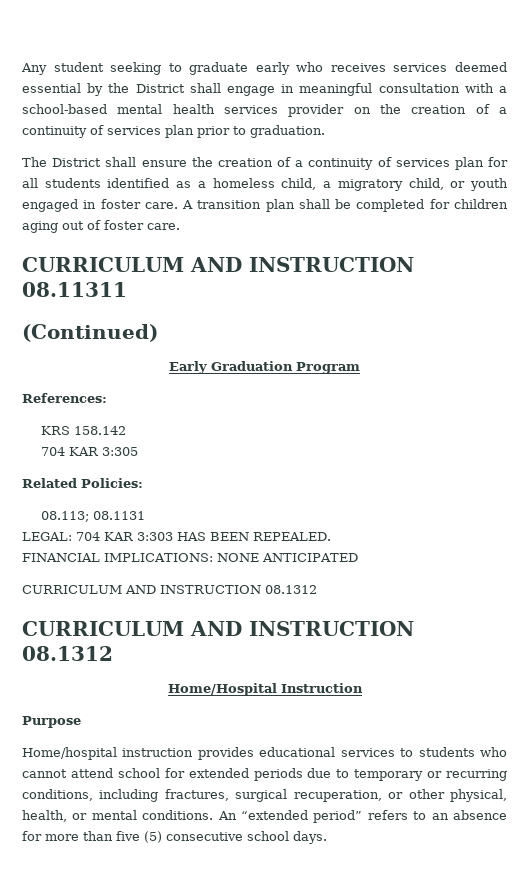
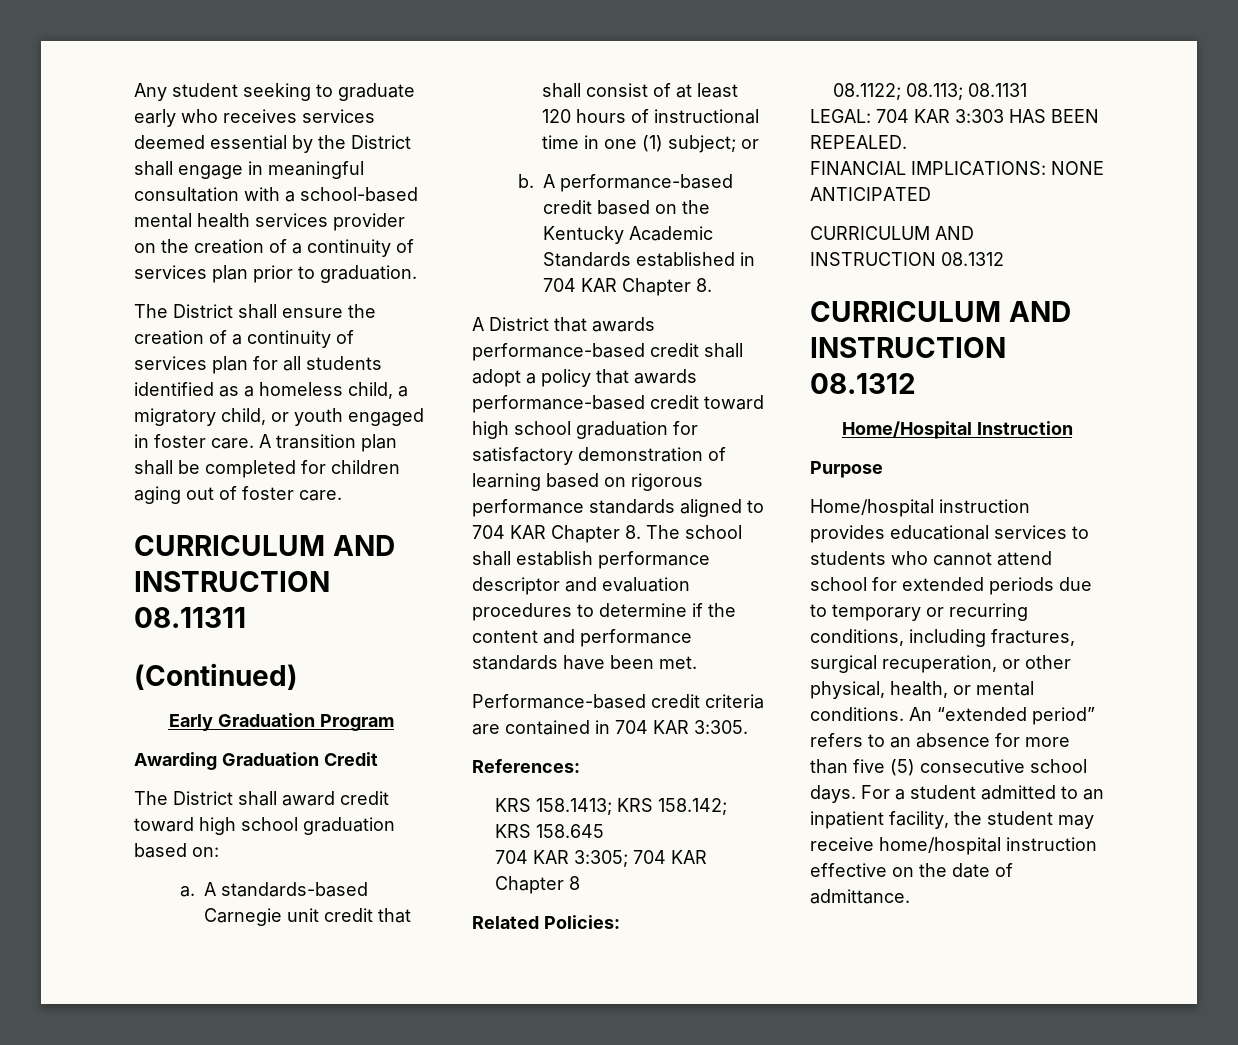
+ Awarding Graduation Credit
+ The District shall award credit toward high school graduation based on:
+ a. A standards-based Carnegie unit credit that shall consist of at least 120 hours of instructional time in one (1) subject; or
+ b. A performance-based credit based on the Kentucky Academic Standards established in 704 KAR Chapter 8.
+ A District that awards performance-based credit shall adopt a policy that awards performance-based credit toward high school graduation for satisfactory demonstration of learning based on rigorous performance standards aligned to 704 KAR Chapter 8. The school shall establish performance descriptor and evaluation procedures to determine if the content and performance standards have been met.
+ Performance-based credit criteria are contained in 704 KAR 3:305.
  References:
- KRS 158.142
- 704 KAR 3:305
+ KRS 158.1413; KRS 158.142; KRS 158.645
+ 704 KAR 3:305; 704 KAR Chapter 8
- 08.113; 08.1131
+ 08.1122; 08.113; 08.1131
+ For a student admitted to an inpatient facility, the student may receive home/hospital instruction effective on the date of admittance.

